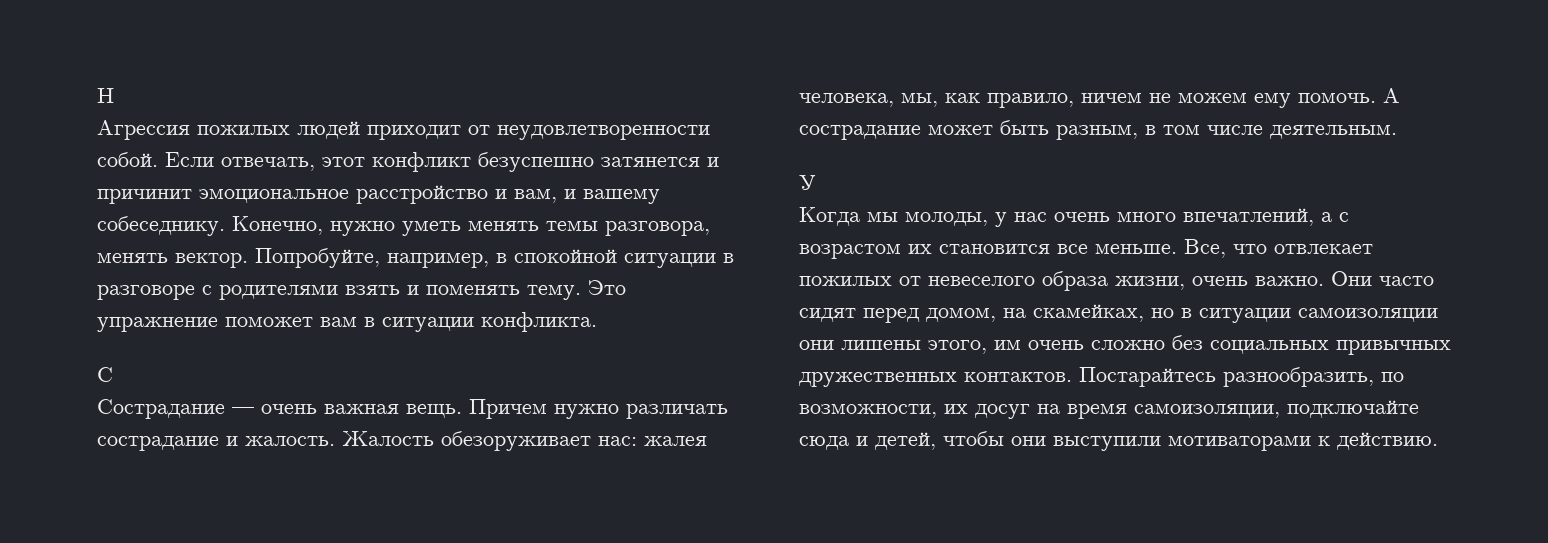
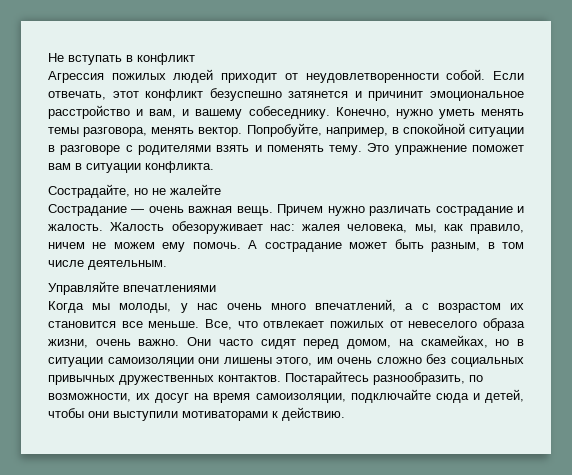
- Н
+ Не вступать в конфликт
- С
+ Сострадайте, но не жалейте
- У
+ Управляйте впечатлениями

